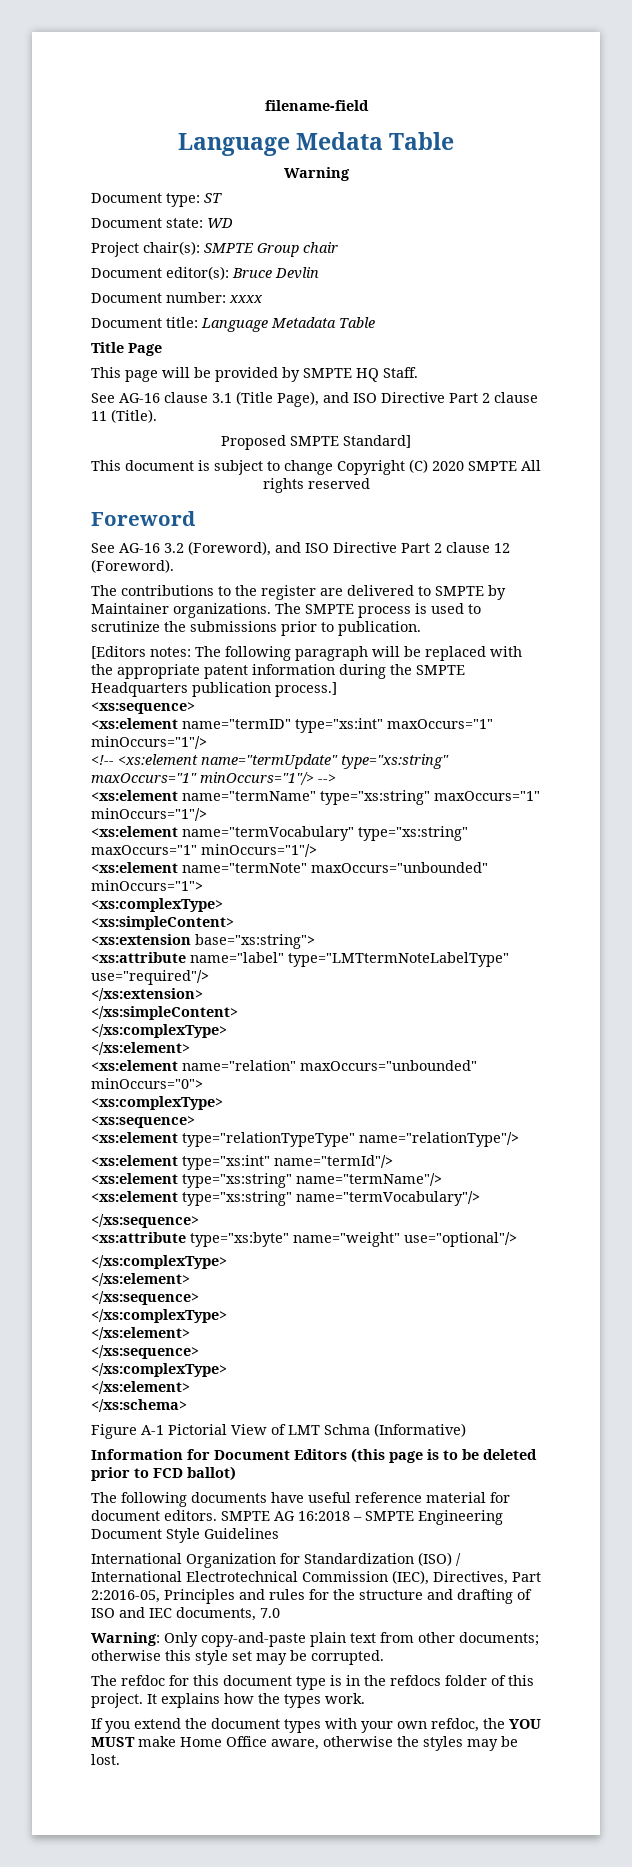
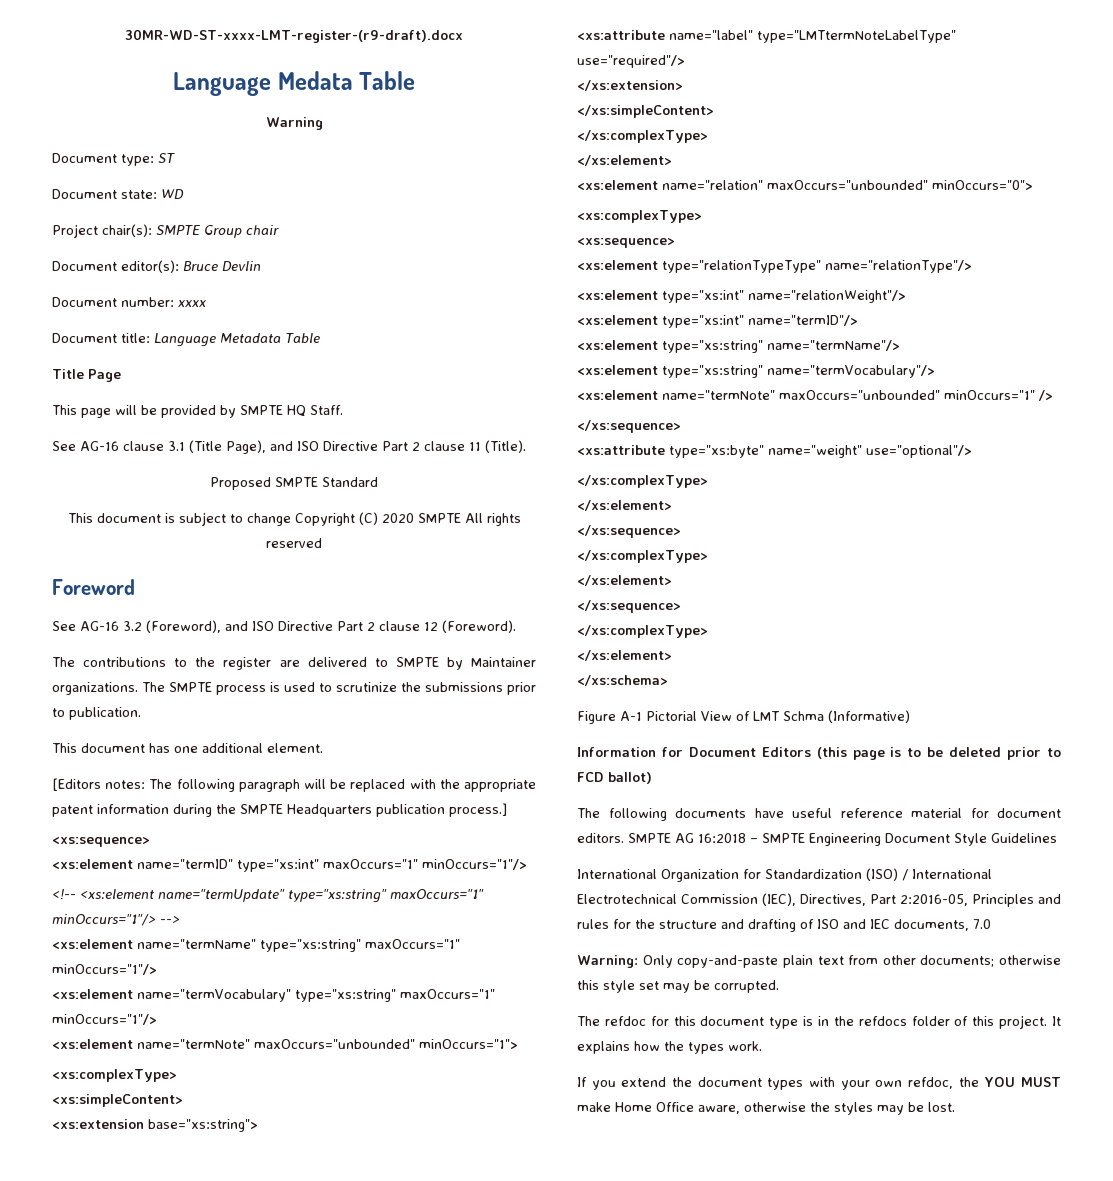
- filename-field
+ 30MR-WD-ST-xxxx-LMT-register-(r9-draft).docx
- Proposed SMPTE Standard]
+ Proposed SMPTE Standard
+ This document has one additional element.
- <xs:element type="xs:int" name="termId"/>
+ <xs:element type="xs:int" name="relationWeight"/>
+ <xs:element type="xs:int" name="termID"/>
+ <xs:element name="termNote" maxOccurs="unbounded" minOccurs="1" />

